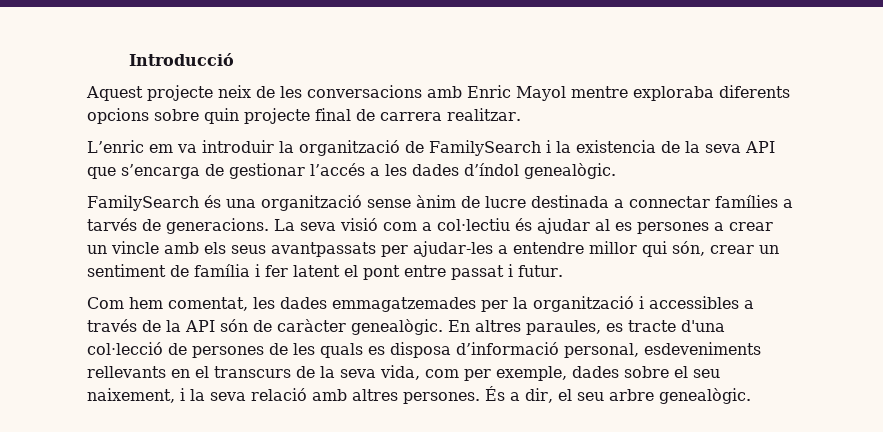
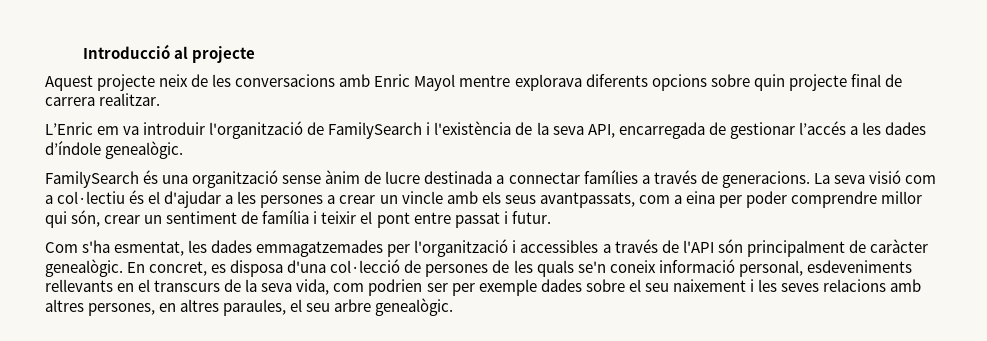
- Introducció
+ Introducció al projecte
- Aquest projecte neix de les conversacions amb Enric Mayol mentre exploraba diferents opcions sobre quin projecte final de carrera realitzar.
+ Aquest projecte neix de les conversacions amb Enric Mayol mentre explorava diferents opcions sobre quin projecte final de carrera realitzar.
- L’enric em va introduir la organització de FamilySearch i la existencia de la seva API que s’encarga de gestionar l’accés a les dades d’índol genealògic.
+ L’Enric em va introduir l'organització de FamilySearch i l'existència de la seva API, encarregada de gestionar l’accés a les dades d’índole genealògic.
- FamilySearch és una organització sense ànim de lucre destinada a connectar famílies a tarvés de generacions.
+ FamilySearch és una organització sense ànim de lucre destinada a connectar famílies a través de generacions.
- La seva visió com a col·lectiu és ajudar al es persones a crear un vincle amb els seus avantpassats per ajudar-les a entendre millor qui són, crear un sentiment de família i fer latent el pont entre passat i futur.
+ La seva visió com a col·lectiu és el d'ajudar a les persones a crear un vincle amb els seus avantpassats, com a eina per poder comprendre millor qui són, crear un sentiment de família i teixir el pont entre passat i futur.
- Com hem comentat, les dades emmagatzemades per la organització i accessibles a través de la API són de caràcter genealògic.
+ Com s'ha esmentat, les dades emmagatzemades per l'organització i accessibles a través de l'API són principalment de caràcter genealògic.
- En altres paraules, es tracte d'una col·lecció de persones de les quals es disposa d’informació personal, esdeveniments rellevants en el transcurs de la seva vida, com per exemple, dades sobre el seu naixement, i la seva relació amb altres persones. És a dir, el seu arbre genealògic.
+ En concret, es disposa d'una col·lecció de persones de les quals se'n coneix informació personal, esdeveniments rellevants en el transcurs de la seva vida, com podrien ser per exemple dades sobre el seu naixement i les seves relacions amb altres persones, en altres paraules, el seu arbre genealògic.

